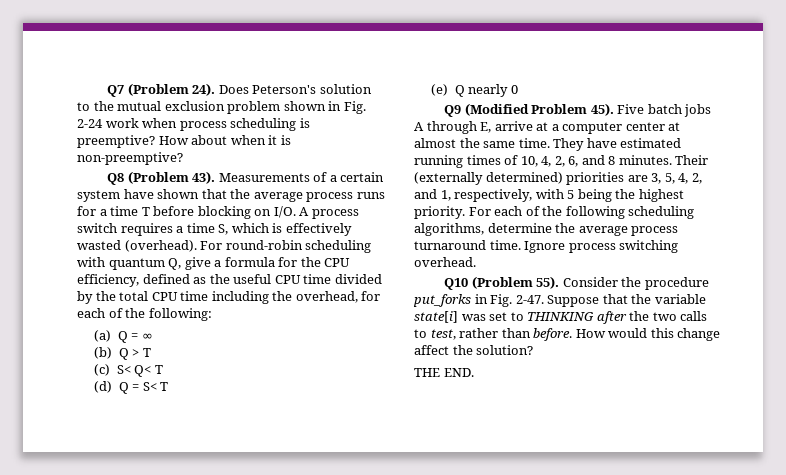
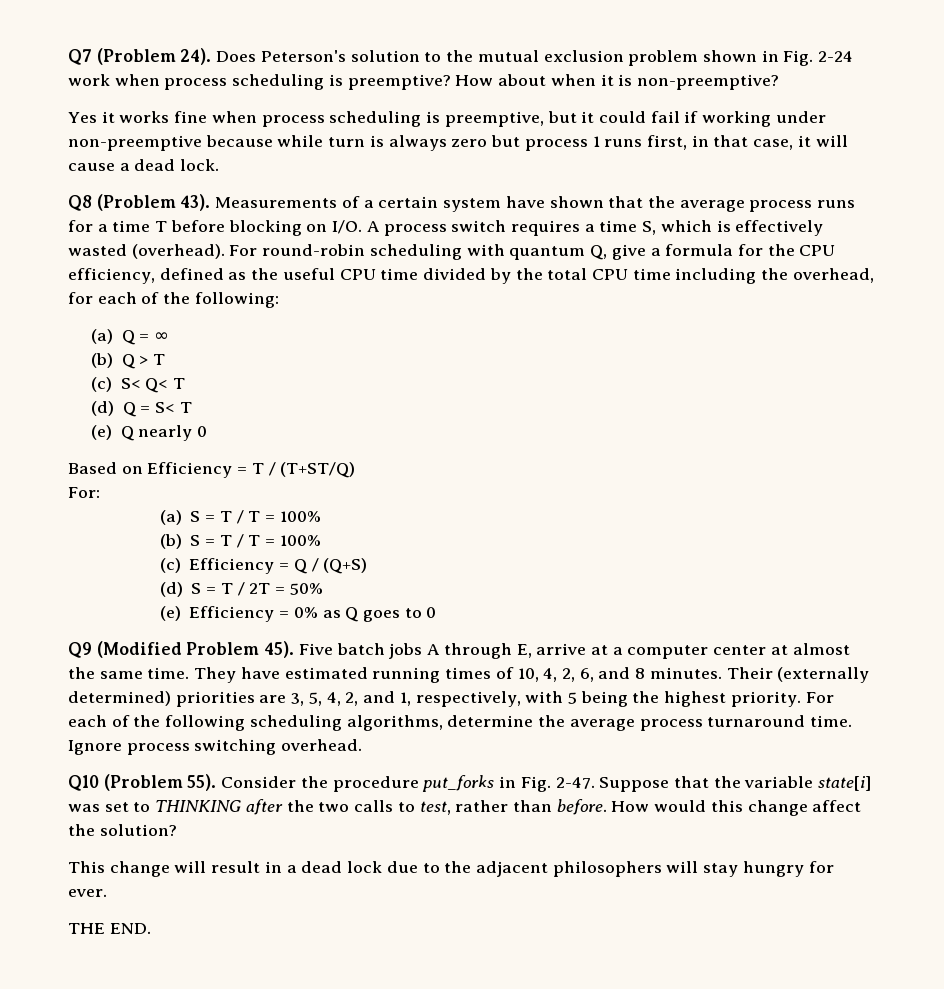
+ Yes it works fine when process scheduling is preemptive, but it could fail if working under non-preemptive because while turn is always zero but process 1 runs first, in that case, it will cause a dead lock.
+ Based on Efficiency = T / (T+ST/Q)
+ For:
+ (a) S = T / T = 100%
+ (b) S = T / T = 100%
+ (c) Efficiency = Q / (Q+S)
+ (d) S = T / 2T = 50%
+ (e) Efficiency = 0% as Q goes to 0
+ This change will result in a dead lock due to the adjacent philosophers will stay hungry for ever.

